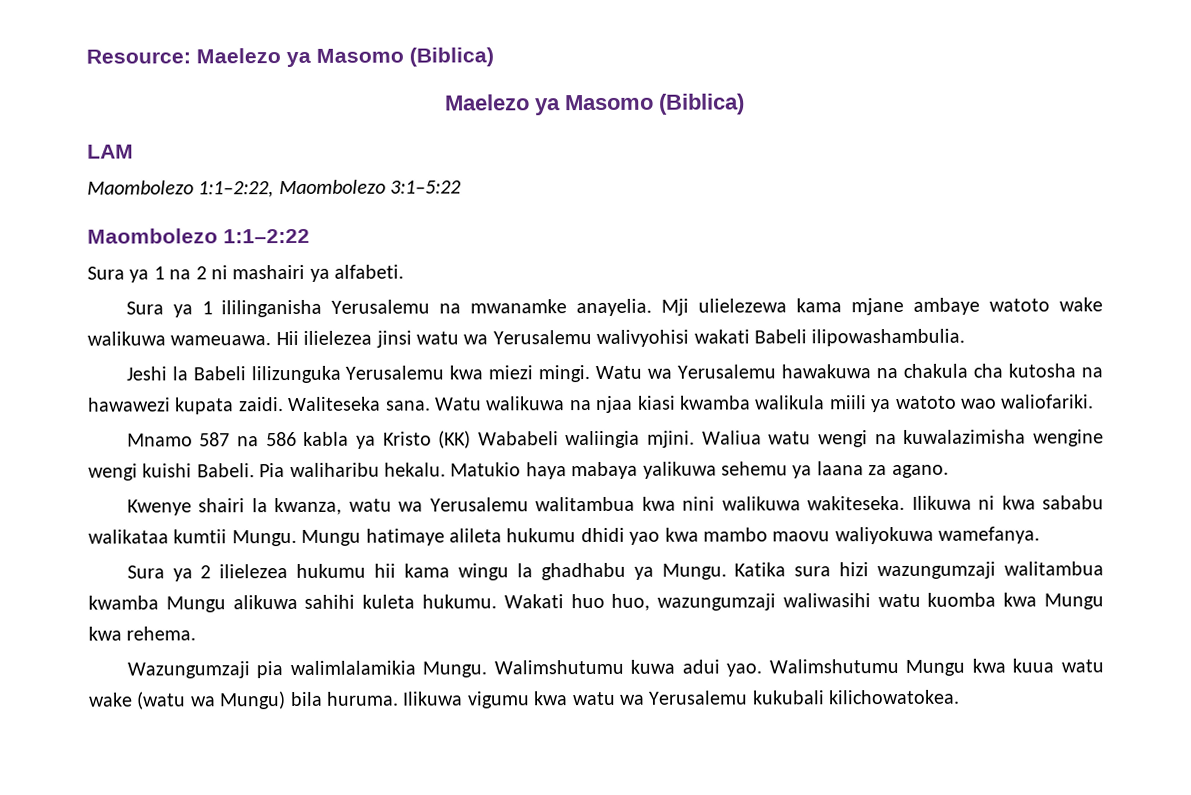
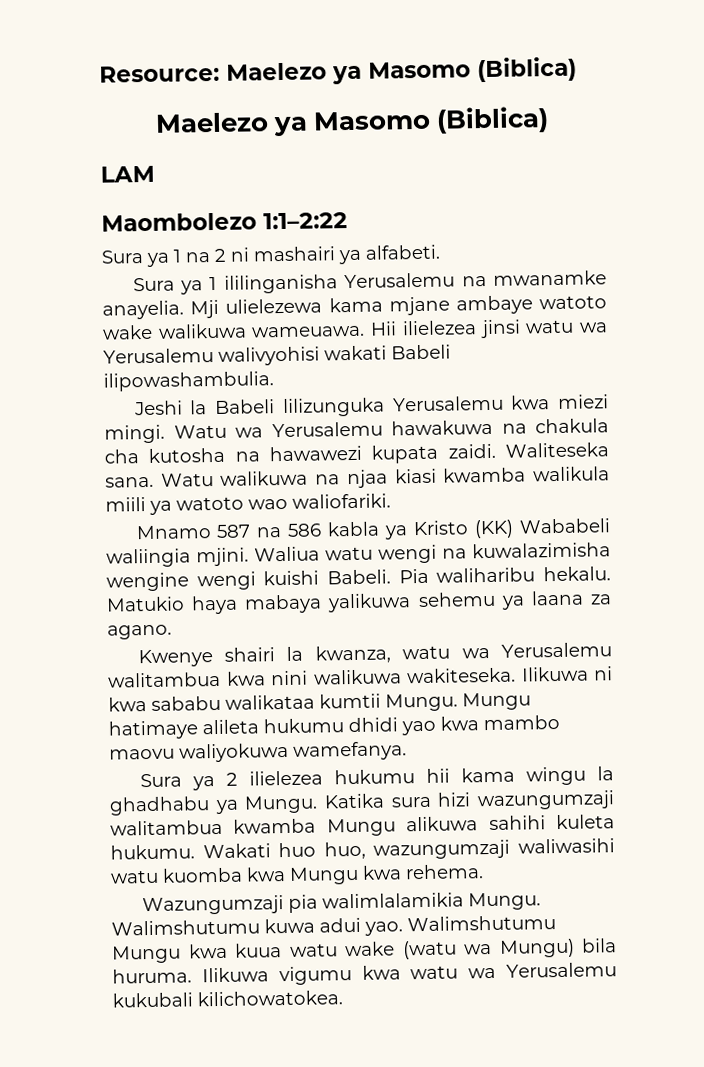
- Maombolezo 1:1–2:22, Maombolezo 3:1–5:22

